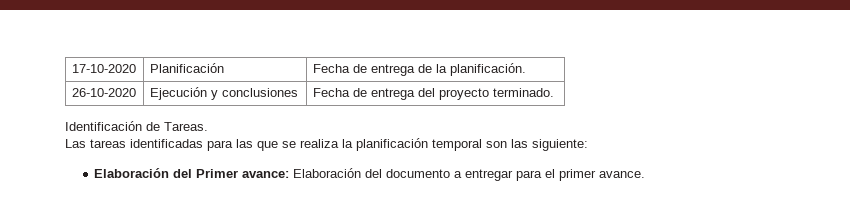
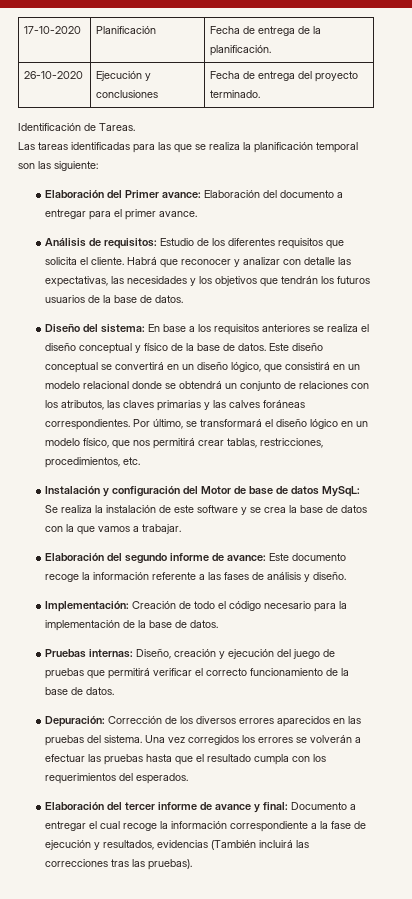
+ Análisis de requisitos: Estudio de los diferentes requisitos que solicita el cliente. Habrá que reconocer y analizar con detalle las expectativas, las necesidades y los objetivos que tendrán los futuros usuarios de la base de datos.
+ Diseño del sistema: En base a los requisitos anteriores se realiza el diseño conceptual y físico de la base de datos. Este diseño conceptual se convertirá en un diseño lógico, que consistirá en un modelo relacional donde se obtendrá un conjunto de relaciones con los atributos, las claves primarias y las calves foráneas correspondientes. Por último, se transformará el diseño lógico en un modelo físico, que nos permitirá crear tablas, restricciones, procedimientos, etc.
+ Instalación y configuración del Motor de base de datos MySqL: Se realiza la instalación de este software y se crea la base de datos con la que vamos a trabajar.
+ Elaboración del segundo informe de avance: Este documento recoge la información referente a las fases de análisis y diseño.
+ Implementación: Creación de todo el código necesario para la implementación de la base de datos.
+ Pruebas internas: Diseño, creación y ejecución del juego de pruebas que permitirá verificar el correcto funcionamiento de la base de datos.
+ Depuración: Corrección de los diversos errores aparecidos en las pruebas del sistema. Una vez corregidos los errores se volverán a efectuar las pruebas hasta que el resultado cumpla con los requerimientos del esperados.
+ Elaboración del tercer informe de avance y final: Documento a entregar el cual recoge la información correspondiente a la fase de ejecución y resultados, evidencias (También incluirá las correcciones tras las pruebas).

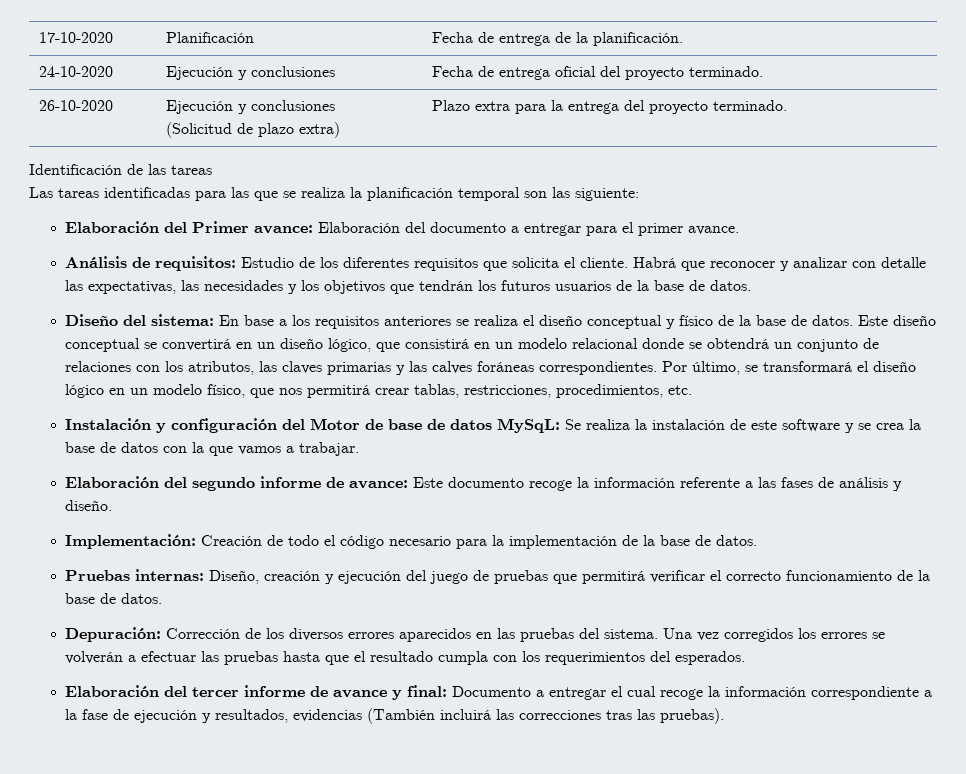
- 26-10-2020 | Ejecución y conclusiones | Fecha de entrega del proyecto terminado.
+ 24-10-2020 | Ejecución y conclusiones | Fecha de entrega oficial del proyecto terminado.
+ 26-10-2020 | Ejecución y conclusiones
+ (Solicitud de plazo extra) | Plazo extra para la entrega del proyecto terminado.
- Identificación de Tareas.
+ Identificación de las tareas

